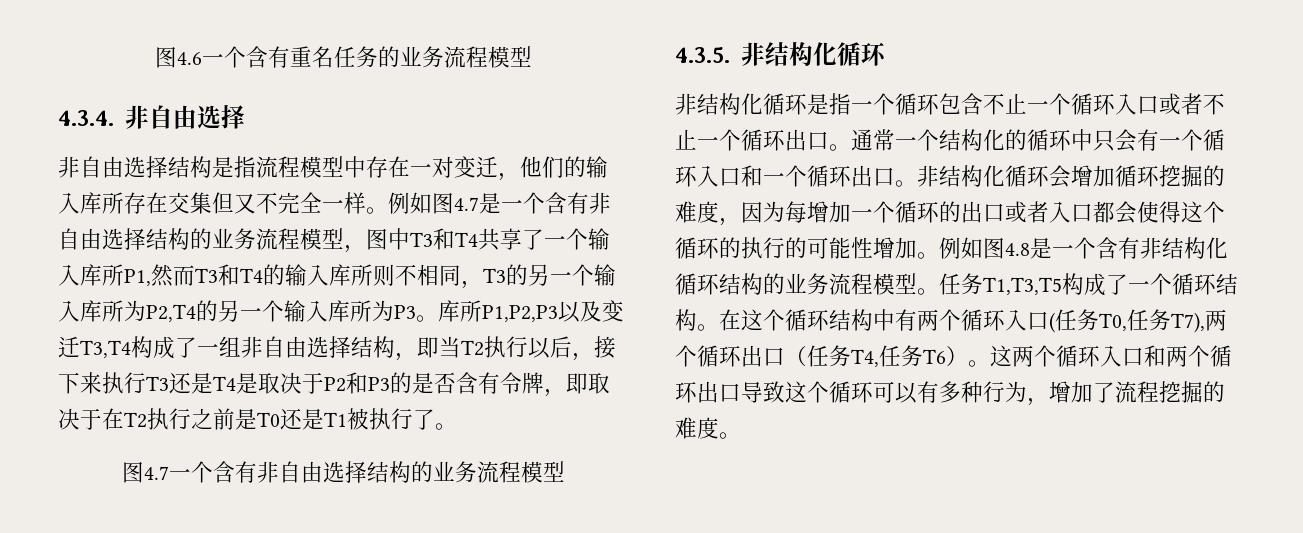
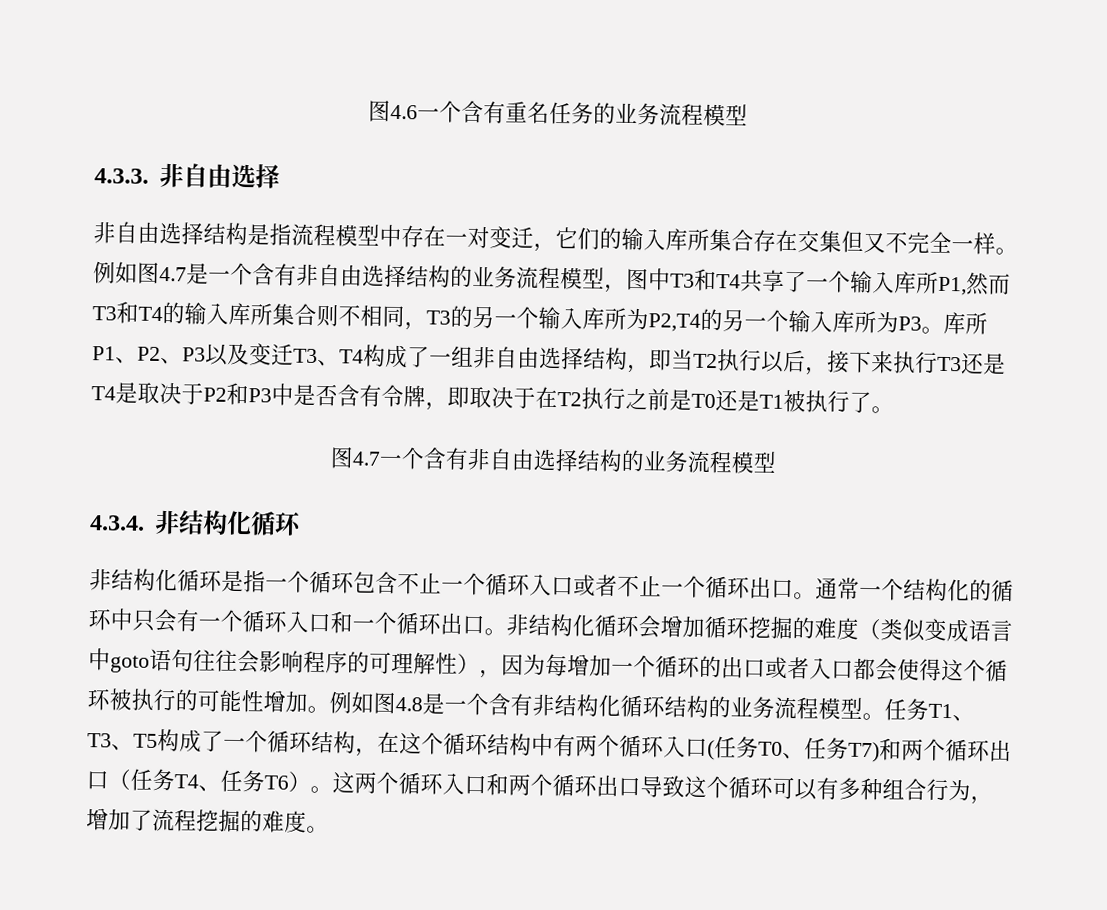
- 4.3.4.非自由选择
+ 4.3.3.非自由选择
- 非自由选择结构是指流程模型中存在一对变迁，他们的输入库所存在交集但又不完全一样。
+ 非自由选择结构是指流程模型中存在一对变迁，它们的输入库所集合存在交集但又不完全一样。
- 例如图4.7是一个含有非自由选择结构的业务流程模型，图中T3和T4共享了一个输入库所P1,然而T3和T4的输入库所则不相同，T3的另一个输入库所为P2,T4的另一个输入库所为P3。
+ 例如图4.7是一个含有非自由选择结构的业务流程模型，图中T3和T4共享了一个输入库所P1,然而T3和T4的输入库所集合则不相同，T3的另一个输入库所为P2,T4的另一个输入库所为P3。
- 库所P1,P2,P3以及变迁T3,T4构成了一组非自由选择结构，即当T2执行以后，接下来执行T3还是T4是取决于P2和P3的是否含有令牌，即取决于在T2执行之前是T0还是T1被执行了。
+ 库所P1、P2、P3以及变迁T3、T4构成了一组非自由选择结构，即当T2执行以后，接下来执行T3还是T4是取决于P2和P3中是否含有令牌，即取决于在T2执行之前是T0还是T1被执行了。
- 4.3.5.非结构化循环
+ 4.3.4.非结构化循环
- 非结构化循环会增加循环挖掘的难度，因为每增加一个循环的出口或者入口都会使得这个循环的执行的可能性增加。
+ 非结构化循环会增加循环挖掘的难度（类似变成语言中goto语句往往会影响程序的可理解性），因为每增加一个循环的出口或者入口都会使得这个循环被执行的可能性增加。
- 任务T1,T3,T5构成了一个循环结构。在这个循环结构中有两个循环入口(任务T0,任务T7),两个循环出口（任务T4,任务T6）。
+ 任务T1、T3、T5构成了一个循环结构，在这个循环结构中有两个循环入口(任务T0、任务T7)和两个循环出口（任务T4、任务T6）。
- 这两个循环入口和两个循环出口导致这个循环可以有多种行为，增加了流程挖掘的难度。
+ 这两个循环入口和两个循环出口导致这个循环可以有多种组合行为，增加了流程挖掘的难度。

